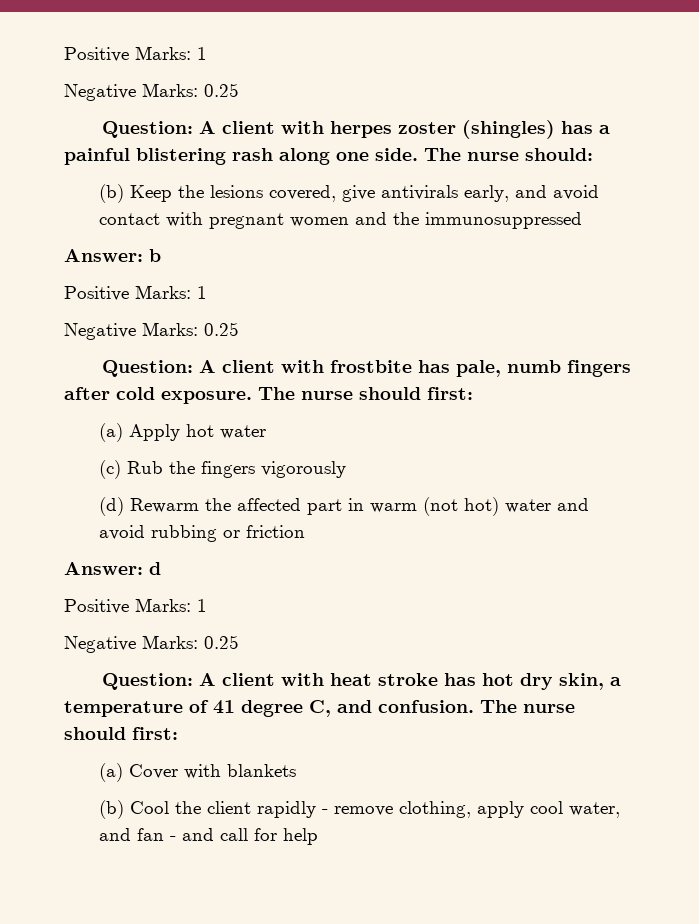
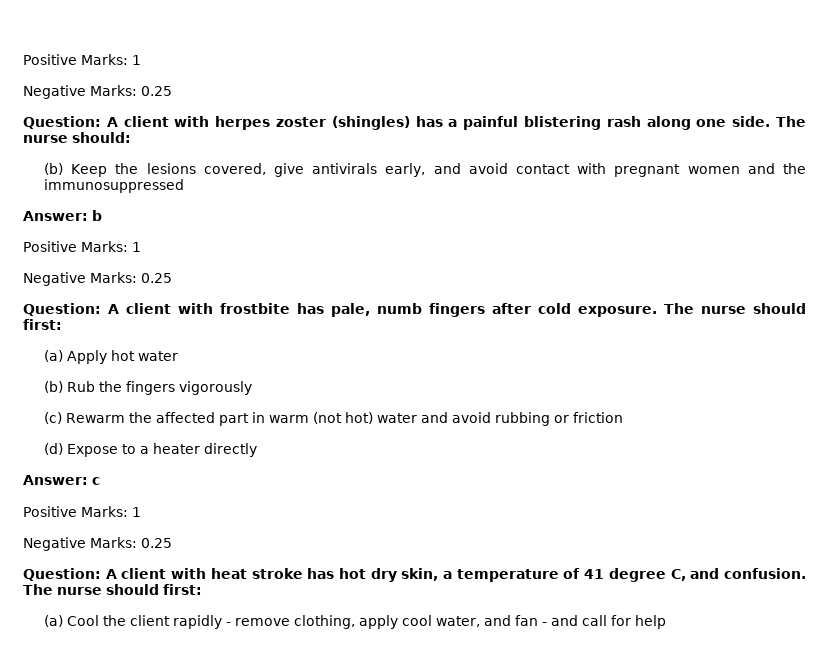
- (c) Rub the fingers vigorously
+ (b) Rub the fingers vigorously
- (d) Rewarm the affected part in warm (not hot) water and avoid rubbing or friction
+ (c) Rewarm the affected part in warm (not hot) water and avoid rubbing or friction
- Answer: d
+ (d) Expose to a heater directly
+ Answer: c
- (a) Cover with blankets
- (b) Cool the client rapidly - remove clothing, apply cool water, and fan - and call for help
+ (a) Cool the client rapidly - remove clothing, apply cool water, and fan - and call for help

